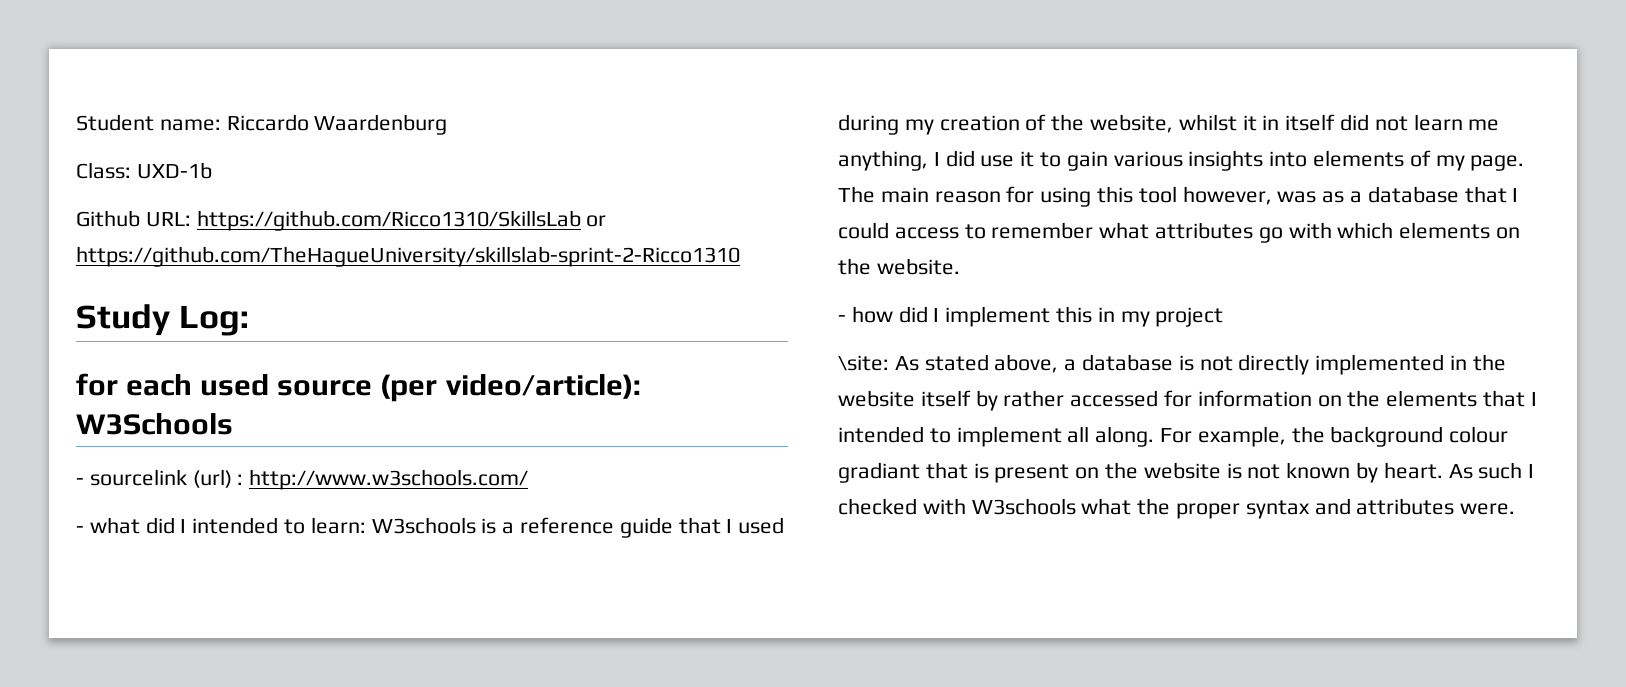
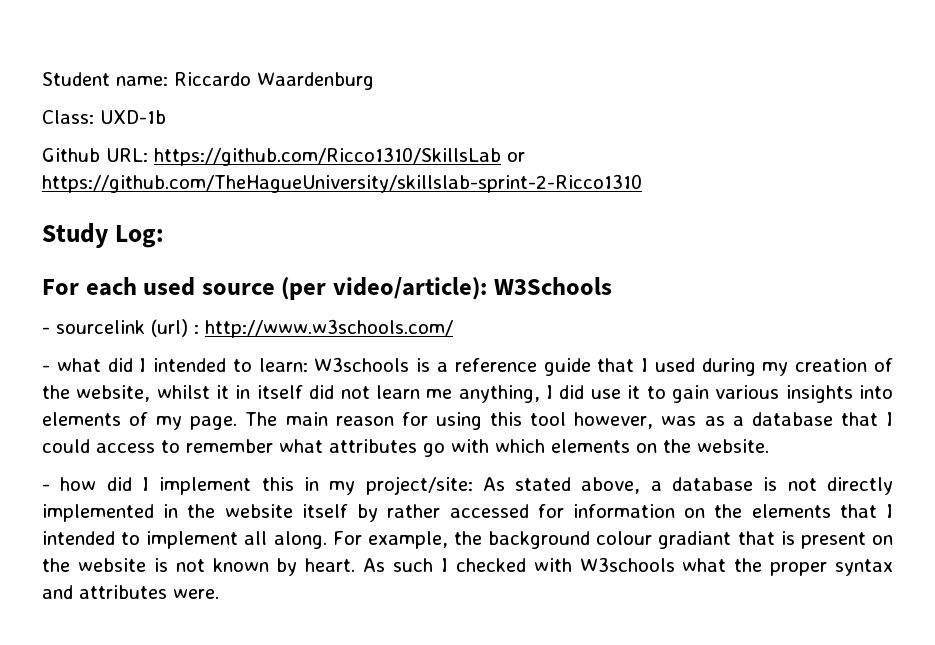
- for each used source (per video/article): W3Schools
+ For each used source (per video/article): W3Schools
- - how did I implement this in my project
- \site: As stated above, a database is not directly implemented in the website itself by rather accessed for information on the elements that I intended to implement all along.
+ - how did I implement this in my project/site: As stated above, a database is not directly implemented in the website itself by rather accessed for information on the elements that I intended to implement all along.

